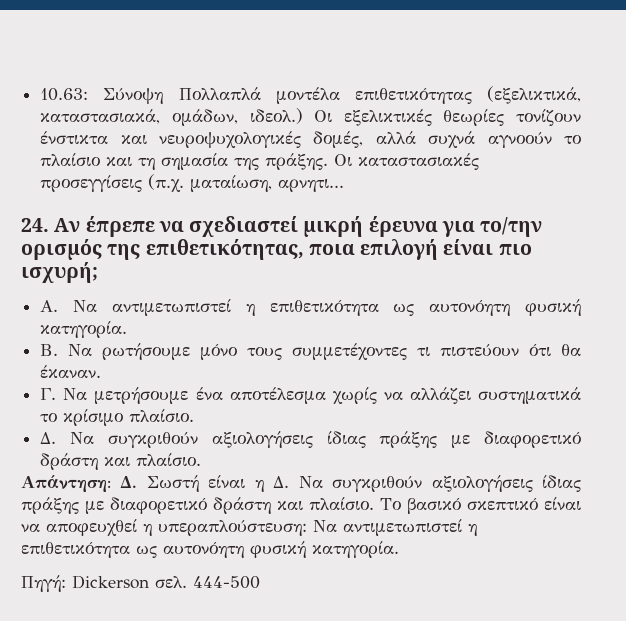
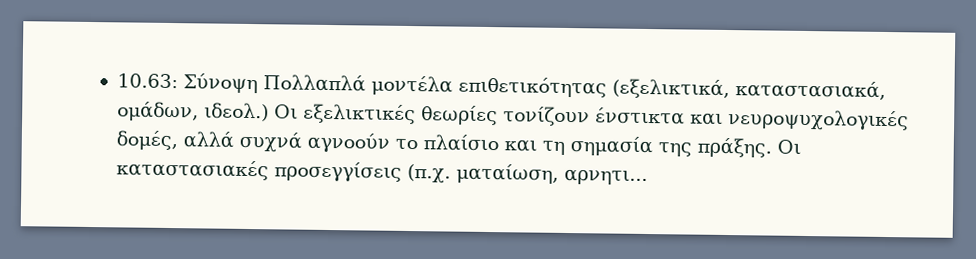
- 24. Αν έπρεπε να σχεδιαστεί μικρή έρευνα για το/την ορισμός της επιθετικότητας, ποια επιλογή είναι πιο ισχυρή;
- Α. Να αντιμετωπιστεί η επιθετικότητα ως αυτονόητη φυσική κατηγορία.
- Β. Να ρωτήσουμε μόνο τους συμμετέχοντες τι πιστεύουν ότι θα έκαναν.
- Γ. Να μετρήσουμε ένα αποτέλεσμα χωρίς να αλλάζει συστηματικά το κρίσιμο πλαίσιο.
- Δ. Να συγκριθούν αξιολογήσεις ίδιας πράξης με διαφορετικό δράστη και πλαίσιο.
- Απάντηση: Δ. Σωστή είναι η Δ. Να συγκριθούν αξιολογήσεις ίδιας πράξης με διαφορετικό δράστη και πλαίσιο. Το βασικό σκεπτικό είναι να αποφευχθεί η υπεραπλούστευση: Να αντιμετωπιστεί η επιθετικότητα ως αυτονόητη φυσική κατηγορία.
- Πηγή: Dickerson σελ. 444-500

